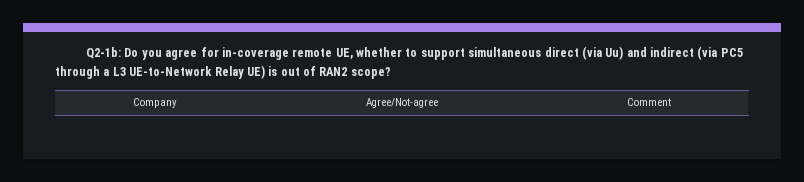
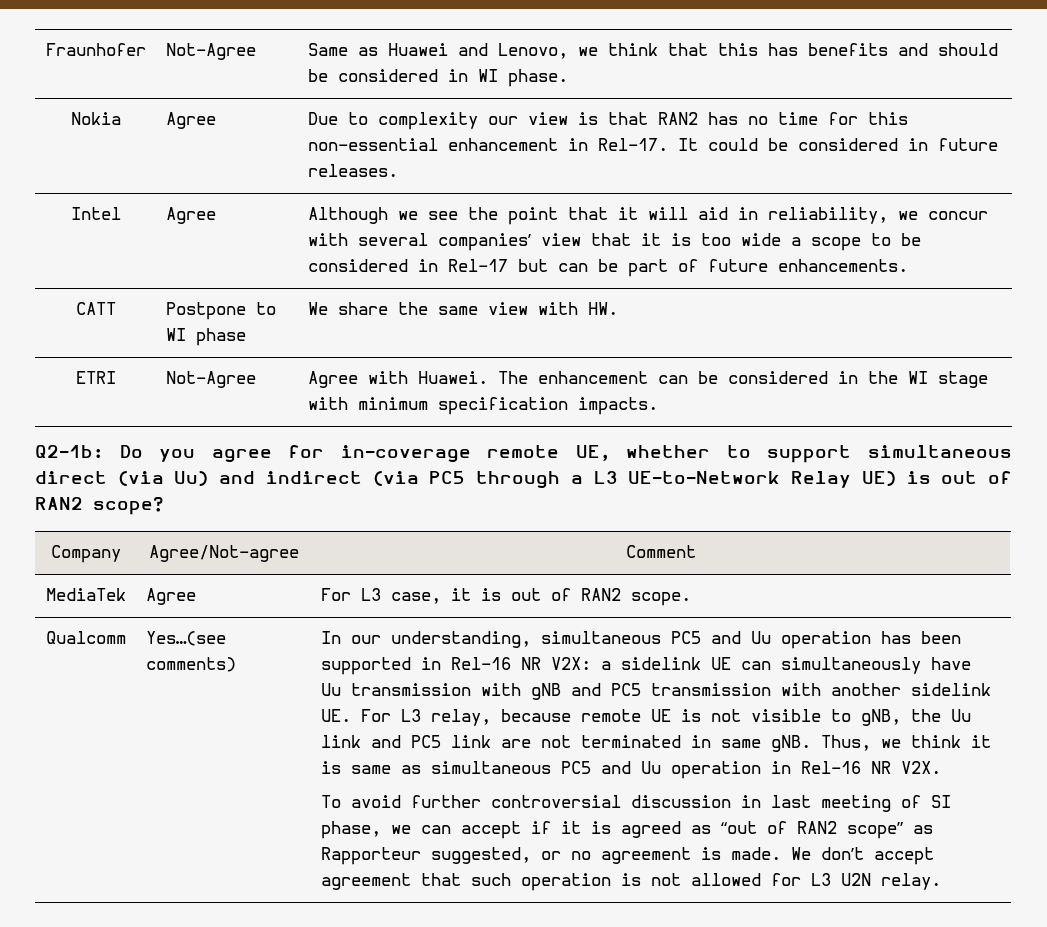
+ Fraunhofer | Not-Agree | Same as Huawei and Lenovo, we think that this has benefits and should be considered in WI phase.
+ Nokia | Agree | Due to complexity our view is that RAN2 has no time for this non-essential enhancement in Rel-17. It could be considered in future releases.
+ Intel | Agree | Although we see the point that it will aid in reliability, we concur with several companies’ view that it is too wide a scope to be considered in Rel-17 but can be part of future enhancements.
+ CATT | Postpone to WI phase | We share the same view with HW.
+ ETRI | Not-Agree | Agree with Huawei. The enhancement can be considered in the WI stage with minimum specification impacts.
+ MediaTek | Agree | For L3 case, it is out of RAN2 scope.
+ Qualcomm | Yes…(see comments) | In our understanding, simultaneous PC5 and Uu operation has been supported in Rel-16 NR V2X: a sidelink UE can simultaneously have Uu transmission with gNB and PC5 transmission with another sidelink UE. For L3 relay, because remote UE is not visible to gNB, the Uu link and PC5 link are not terminated in same gNB. Thus, we think it is same as simultaneous PC5 and Uu operation in Rel-16 NR V2X.
+ To avoid further controversial discussion in last meeting of SI phase, we can accept if it is agreed as “out of RAN2 scope” as Rapporteur suggested, or no agreement is made. We don’t accept agreement that such operation is not allowed for L3 U2N relay.

